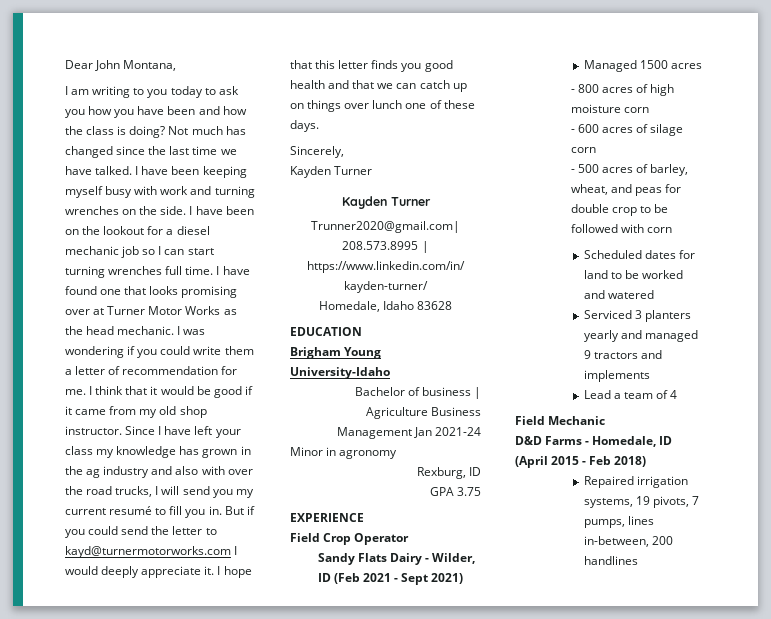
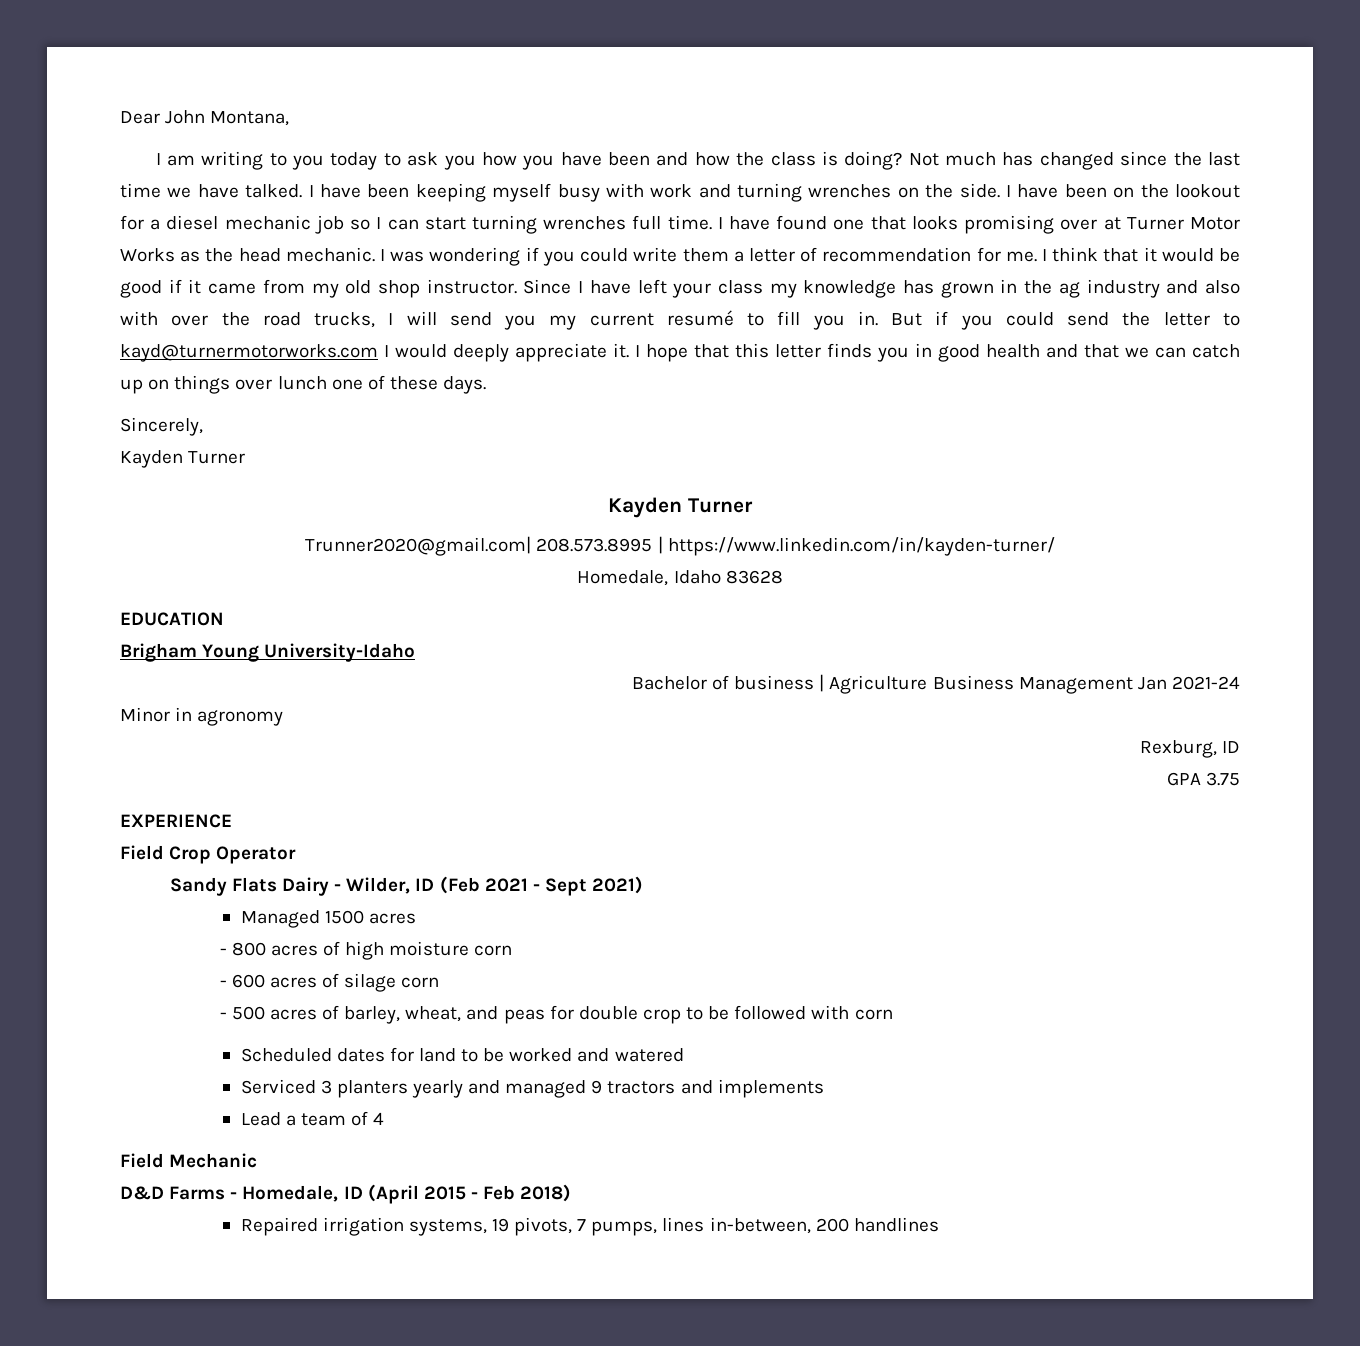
- I hope that this letter finds you good health and that we can catch up on things over lunch one of these days.
+ I hope that this letter finds you in good health and that we can catch up on things over lunch one of these days.

